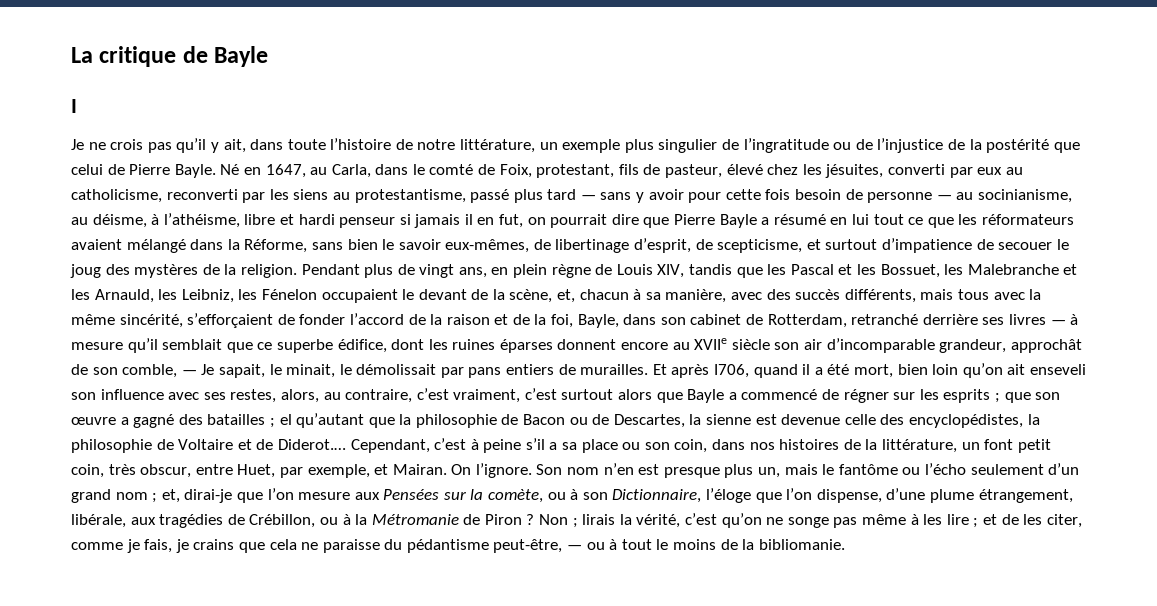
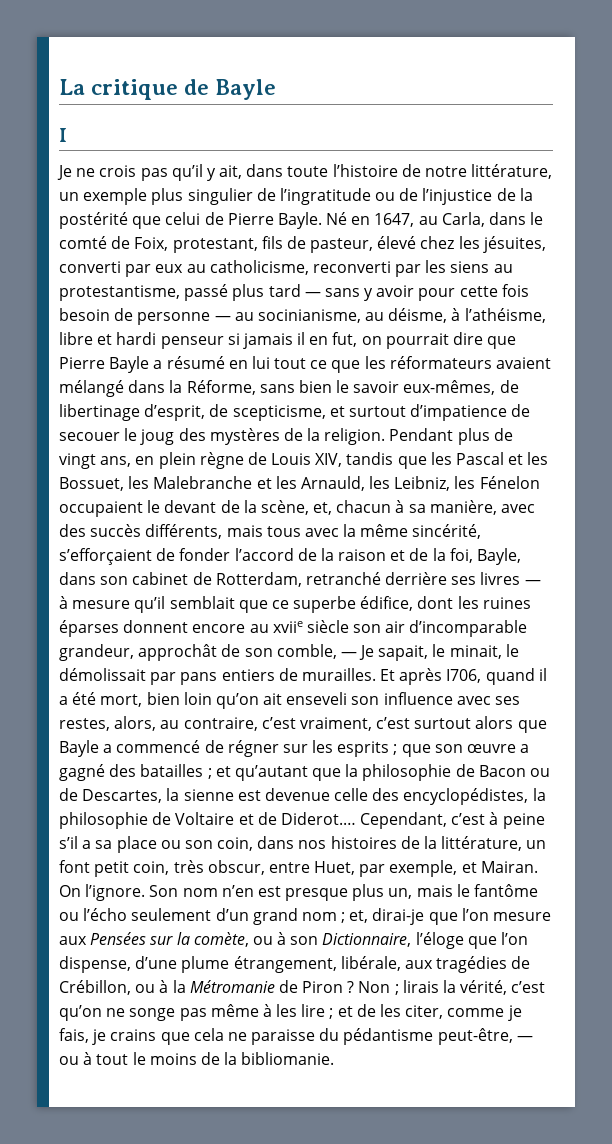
- Pendant plus de vingt ans, en plein règne de Louis XIV, tandis que les Pascal et les Bossuet, les Malebranche et les Arnauld, les Leibniz, les Fénelon occupaient le devant de la scène, et, chacun à sa manière, avec des succès différents, mais tous avec la même sincérité, s’efforçaient de fonder l’accord de la raison et de la foi, Bayle, dans son cabinet de Rotterdam, retranché derrière ses livres — à mesure qu’il semblait que ce superbe édifice, dont les ruines éparses donnent encore au XVIIe siècle son air d’incomparable grandeur, approchât de son comble, — Je sapait, le minait, le démolissait par pans entiers de murailles.
+ Pendant plus de vingt ans, en plein règne de Louis XIV, tandis que les Pascal et les Bossuet, les Malebranche et les Arnauld, les Leibniz, les Fénelon occupaient le devant de la scène, et, chacun à sa manière, avec des succès différents, mais tous avec la même sincérité, s’efforçaient de fonder l’accord de la raison et de la foi, Bayle, dans son cabinet de Rotterdam, retranché derrière ses livres — à mesure qu’il semblait que ce superbe édifice, dont les ruines éparses donnent encore au xviie siècle son air d’incomparable grandeur, approchât de son comble, — Je sapait, le minait, le démolissait par pans entiers de murailles.
- el qu’autant que la philosophie de Bacon ou de Descartes, la sienne est devenue celle des encyclopédistes, la philosophie de Voltaire et de Diderot.…
+ et qu’autant que la philosophie de Bacon ou de Descartes, la sienne est devenue celle des encyclopédistes, la philosophie de Voltaire et de Diderot.…

